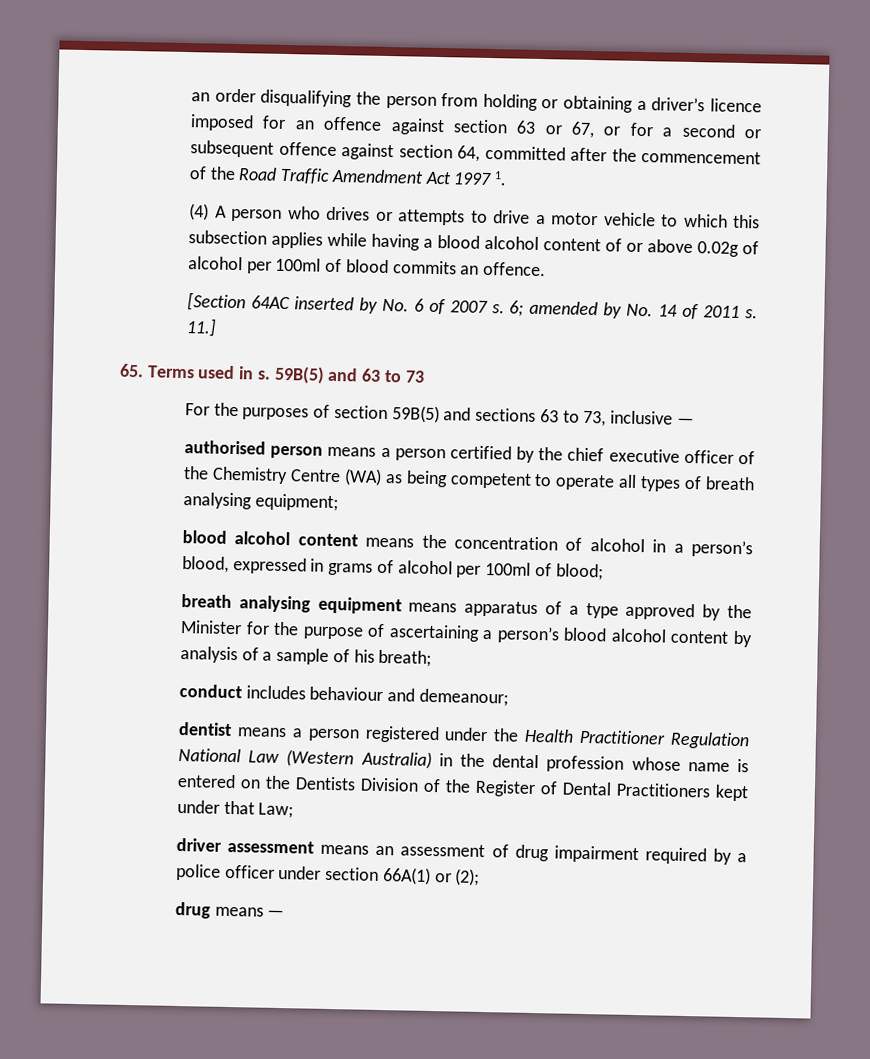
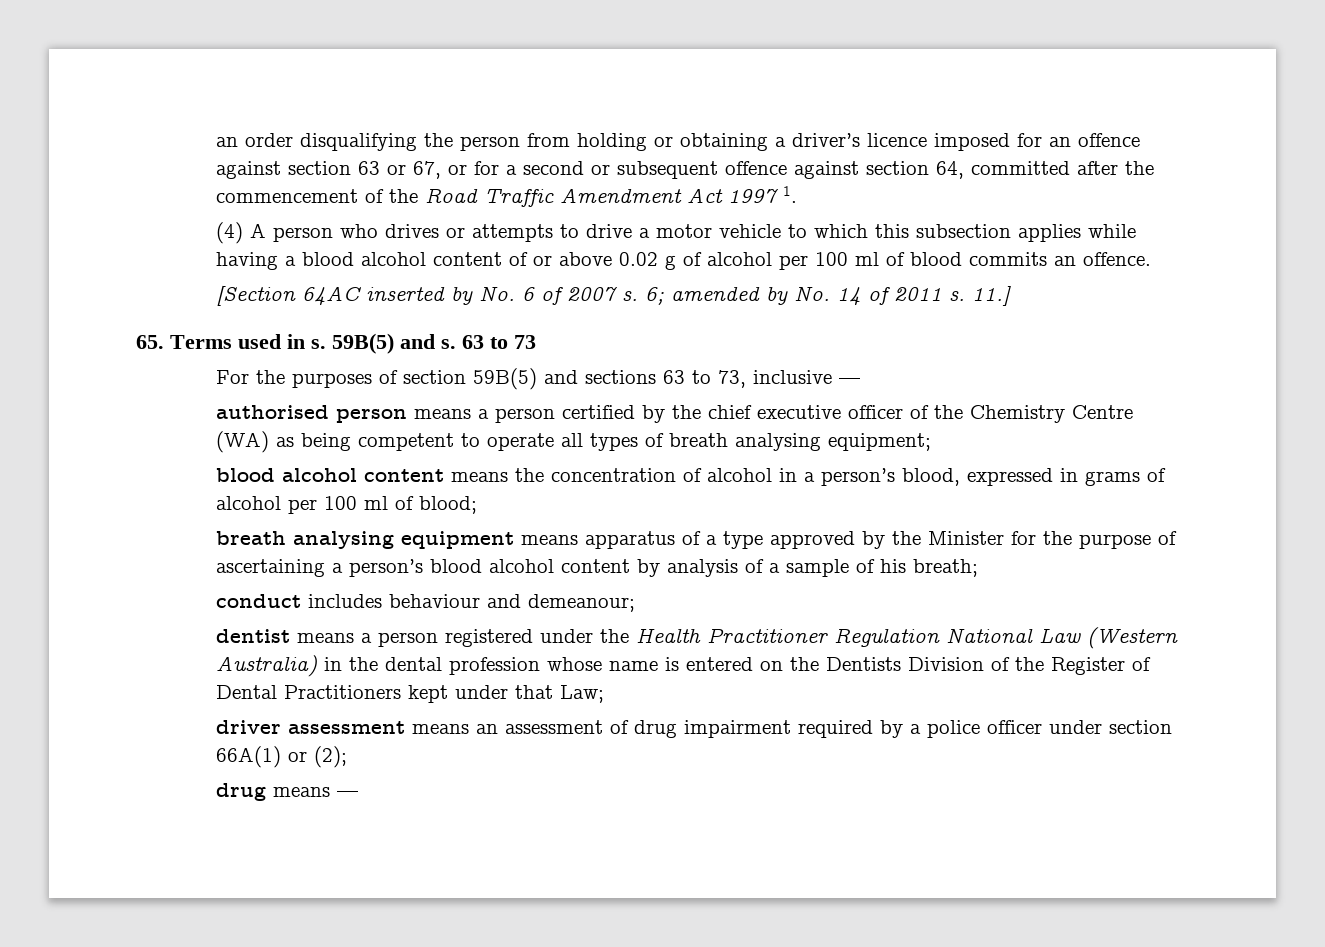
- (4) A person who drives or attempts to drive a motor vehicle to which this subsection applies while having a blood alcohol content of or above 0.02g of alcohol per 100ml of blood commits an offence.
+ (4) A person who drives or attempts to drive a motor vehicle to which this subsection applies while having a blood alcohol content of or above 0.02 g of alcohol per 100 ml of blood commits an offence.
- 59B(5) and 63 to 73
+ 59B(5) and s. 63 to 73
- blood alcohol content means the concentration of alcohol in a person’s blood, expressed in grams of alcohol per 100ml of blood;
+ blood alcohol content means the concentration of alcohol in a person’s blood, expressed in grams of alcohol per 100 ml of blood;

